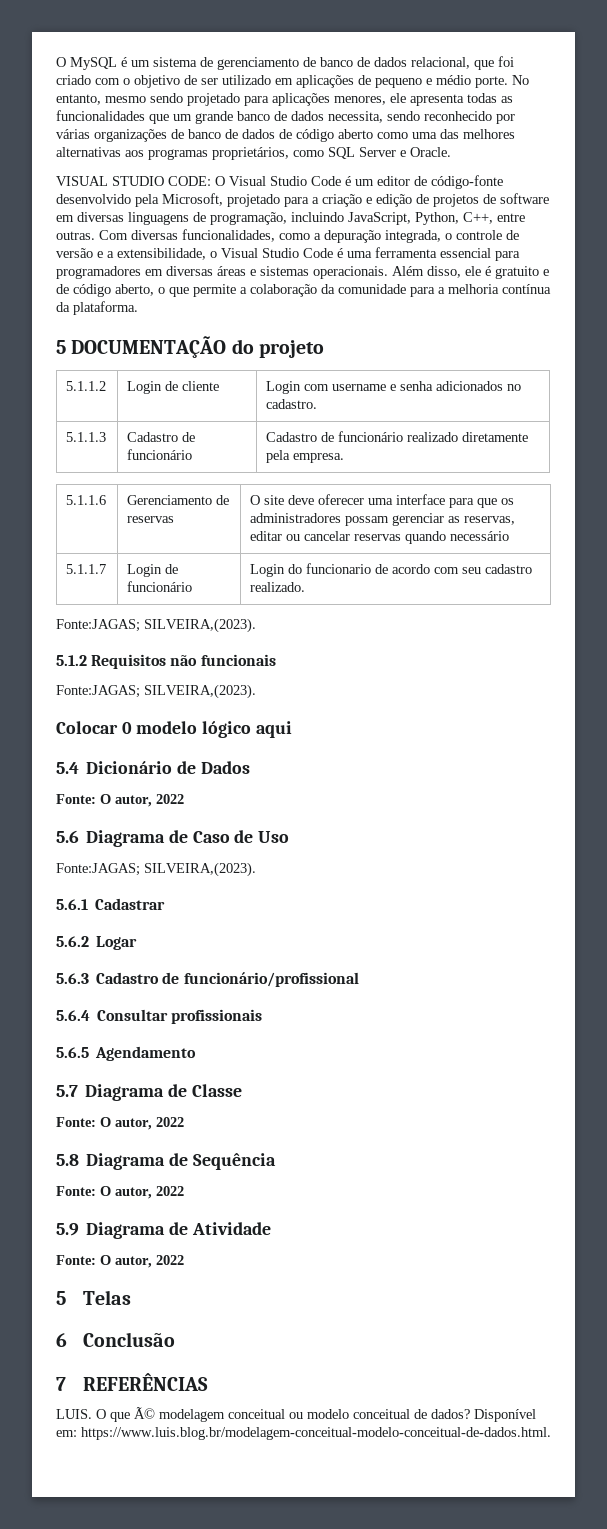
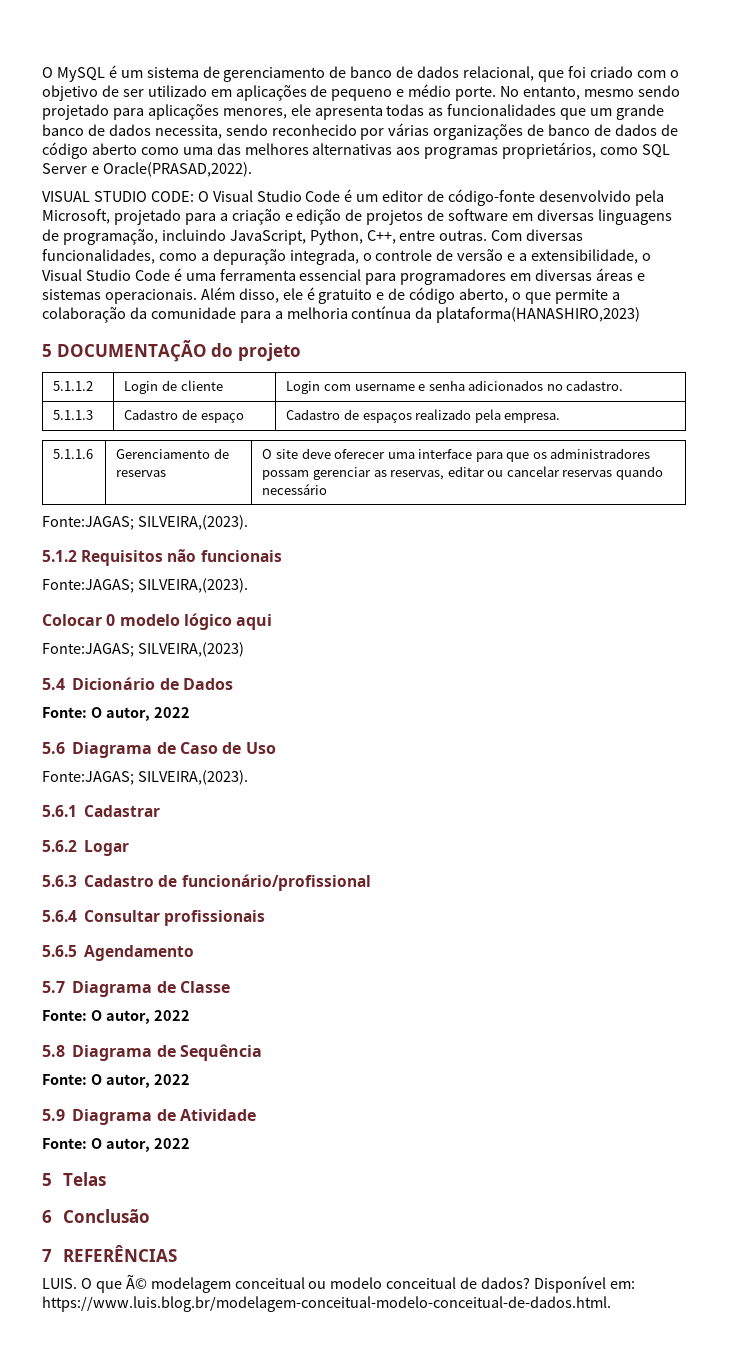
- No entanto, mesmo sendo projetado para aplicações menores, ele apresenta todas as funcionalidades que um grande banco de dados necessita, sendo reconhecido por várias organizações de banco de dados de código aberto como uma das melhores alternativas aos programas proprietários, como SQL Server e Oracle.
+ No entanto, mesmo sendo projetado para aplicações menores, ele apresenta todas as funcionalidades que um grande banco de dados necessita, sendo reconhecido por várias organizações de banco de dados de código aberto como uma das melhores alternativas aos programas proprietários, como SQL Server e Oracle(PRASAD,2022).
- Além disso, ele é gratuito e de código aberto, o que permite a colaboração da comunidade para a melhoria contínua da plataforma.
+ Além disso, ele é gratuito e de código aberto, o que permite a colaboração da comunidade para a melhoria contínua da plataforma(HANASHIRO,2023)
- 5.1.1.3 | Cadastro de funcionário | Cadastro de funcionário realizado diretamente pela empresa.
+ 5.1.1.3 | Cadastro de espaço | Cadastro de espaços realizado pela empresa.
- 5.1.1.7 | Login de funcionário | Login do funcionario de acordo com seu cadastro realizado.
+ Fonte:JAGAS; SILVEIRA,(2023)

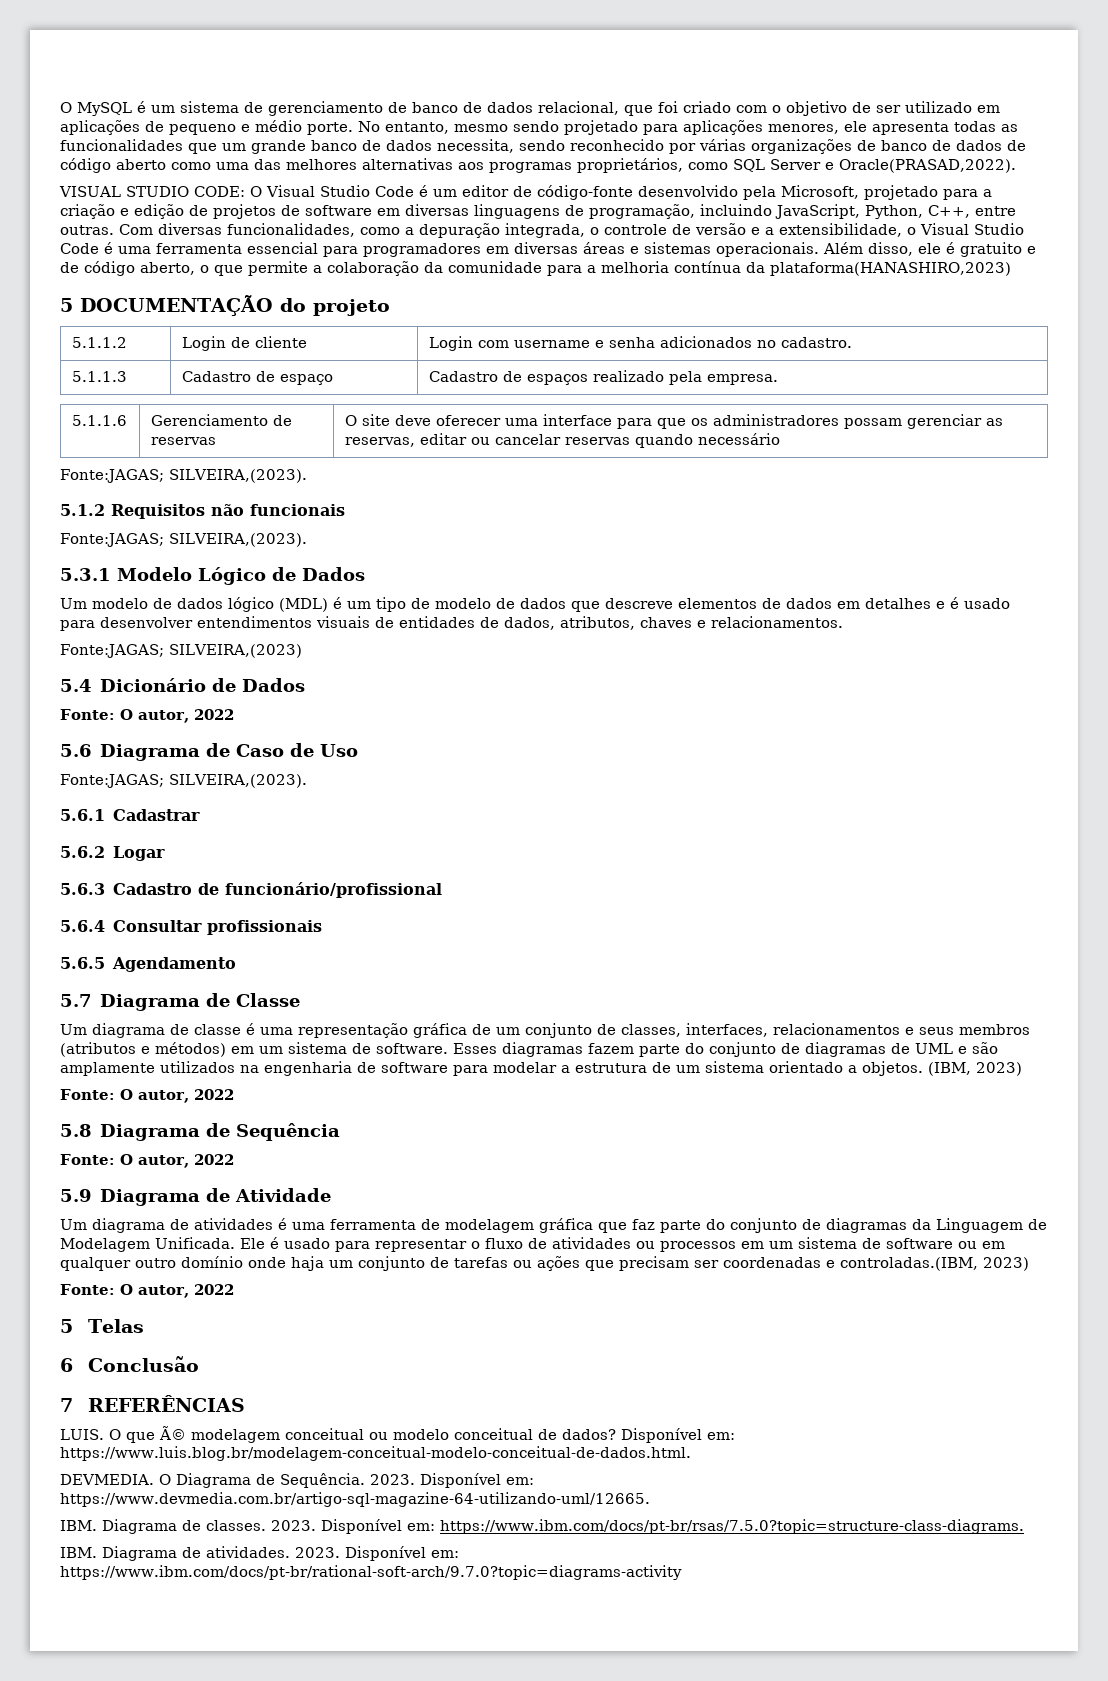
- Colocar 0 modelo lógico aqui
+ 5.3.1 Modelo Lógico de Dados
+ Um modelo de dados lógico (MDL) é um tipo de modelo de dados que descreve elementos de dados em detalhes e é usado para desenvolver entendimentos visuais de entidades de dados, atributos, chaves e relacionamentos.
+ Um diagrama de classe é uma representação gráfica de um conjunto de classes, interfaces, relacionamentos e seus membros (atributos e métodos) em um sistema de software. Esses diagramas fazem parte do conjunto de diagramas de UML e são amplamente utilizados na engenharia de software para modelar a estrutura de um sistema orientado a objetos. (IBM, 2023)
+ Um diagrama de atividades é uma ferramenta de modelagem gráfica que faz parte do conjunto de diagramas da Linguagem de Modelagem Unificada. Ele é usado para representar o fluxo de atividades ou processos em um sistema de software ou em qualquer outro domínio onde haja um conjunto de tarefas ou ações que precisam ser coordenadas e controladas.(IBM, 2023)
+ DEVMEDIA. O Diagrama de Sequência. 2023. Disponível em: https://www.devmedia.com.br/artigo-sql-magazine-64-utilizando-uml/12665.
+ IBM. Diagrama de classes. 2023. Disponível em: https://www.ibm.com/docs/pt-br/rsas/7.5.0?topic=structure-class-diagrams.
+ IBM. Diagrama de atividades. 2023. Disponível em: https://www.ibm.com/docs/pt-br/rational-soft-arch/9.7.0?topic=diagrams-activity

